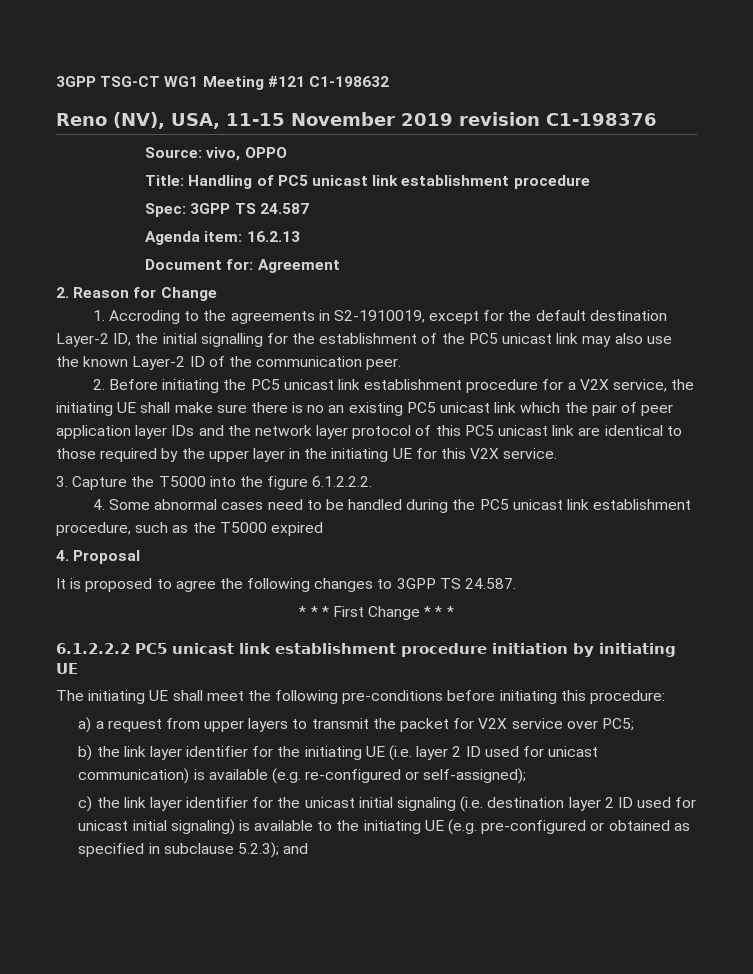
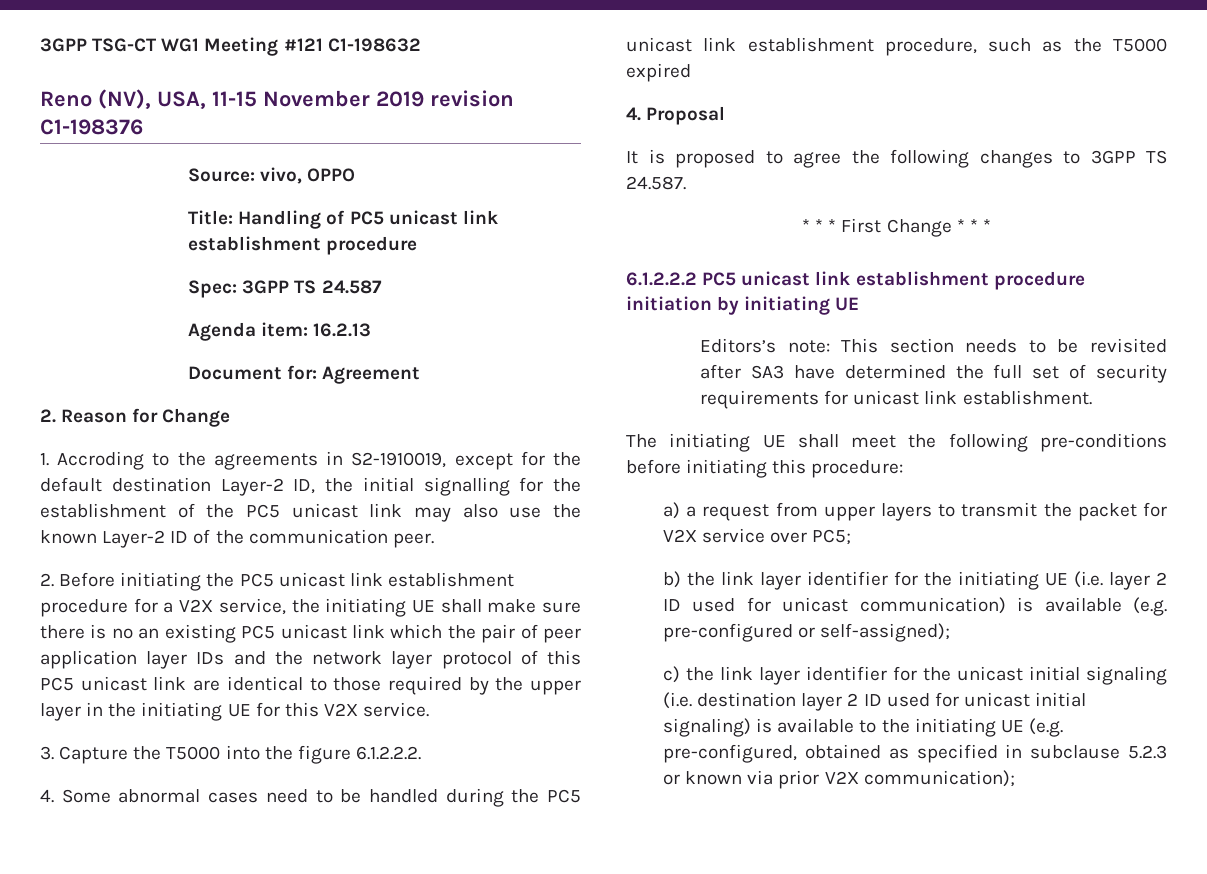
+ Editors’s note: This section needs to be revisited after SA3 have determined the full set of security requirements for unicast link establishment.
- b) the link layer identifier for the initiating UE (i.e. layer 2 ID used for unicast communication) is available (e.g. re-configured or self-assigned);
+ b) the link layer identifier for the initiating UE (i.e. layer 2 ID used for unicast communication) is available (e.g. pre-configured or self-assigned);
- c) the link layer identifier for the unicast initial signaling (i.e. destination layer 2 ID used for unicast initial signaling) is available to the initiating UE (e.g. pre-configured or obtained as specified in subclause 5.2.3); and
+ c) the link layer identifier for the unicast initial signaling (i.e. destination layer 2 ID used for unicast initial signaling) is available to the initiating UE (e.g. pre-configured, obtained as specified in subclause 5.2.3 or known via prior V2X communication);

